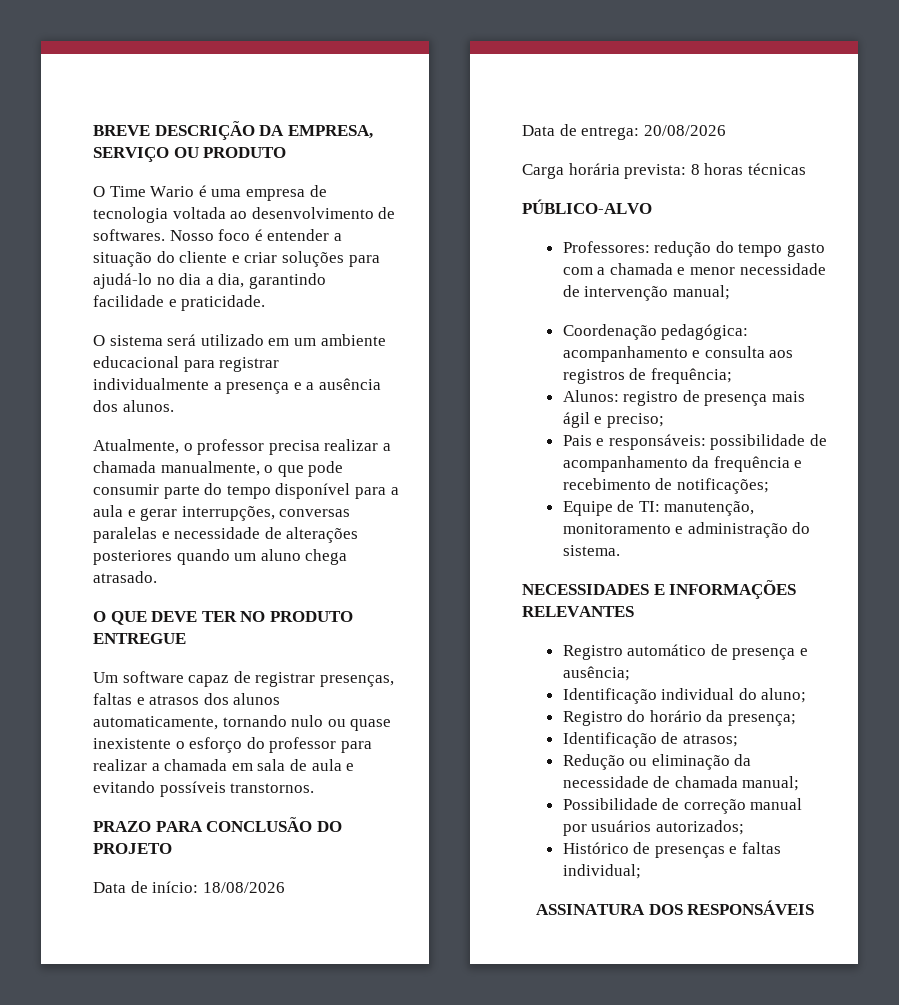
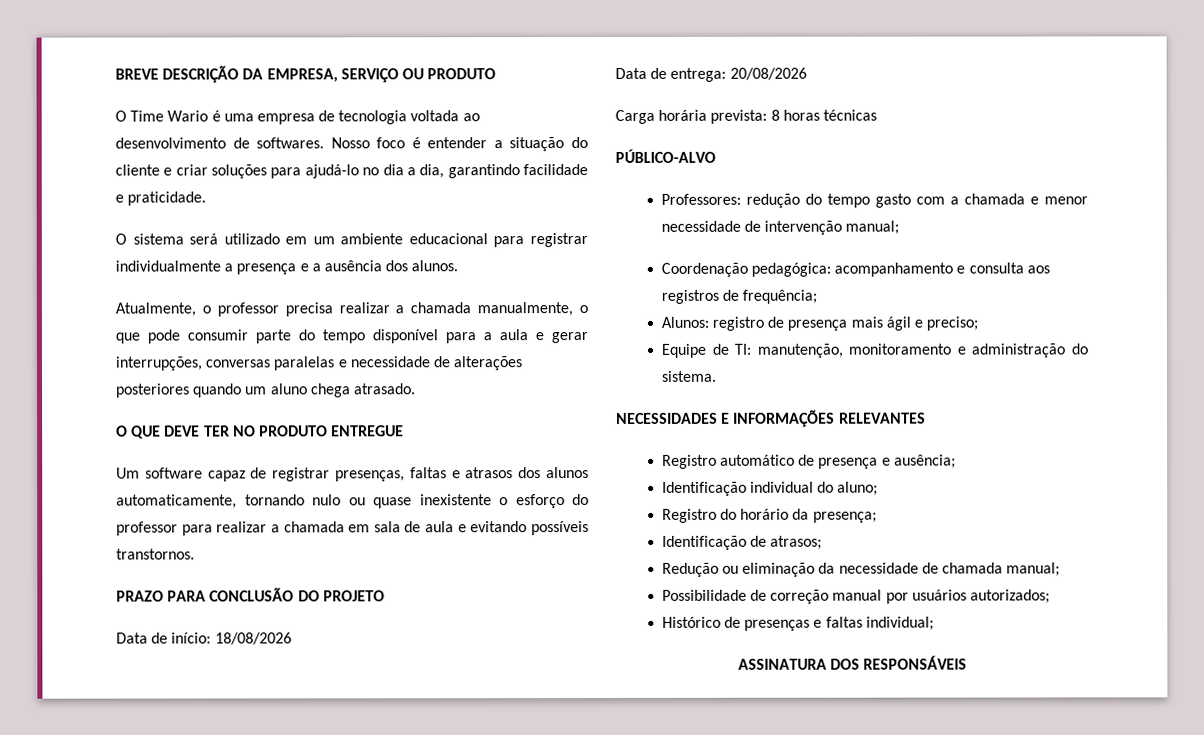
- Pais e responsáveis: possibilidade de acompanhamento da frequência e recebimento de notificações;

